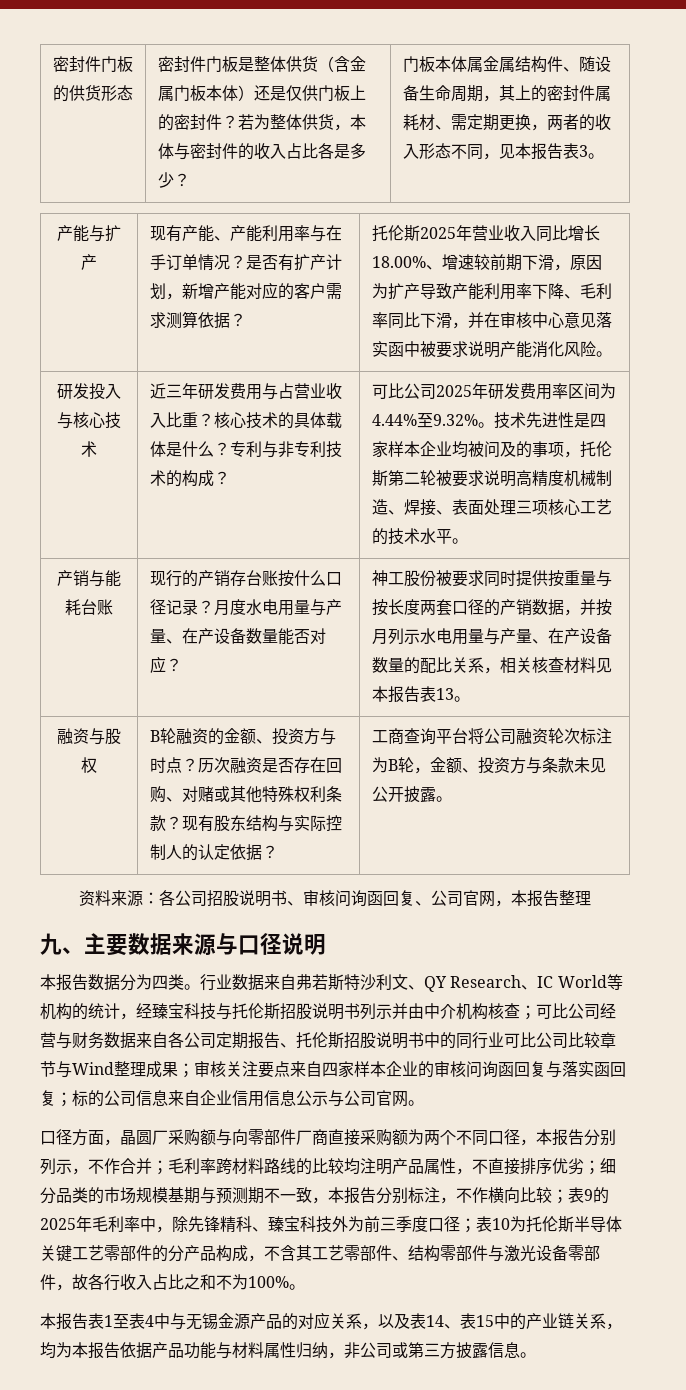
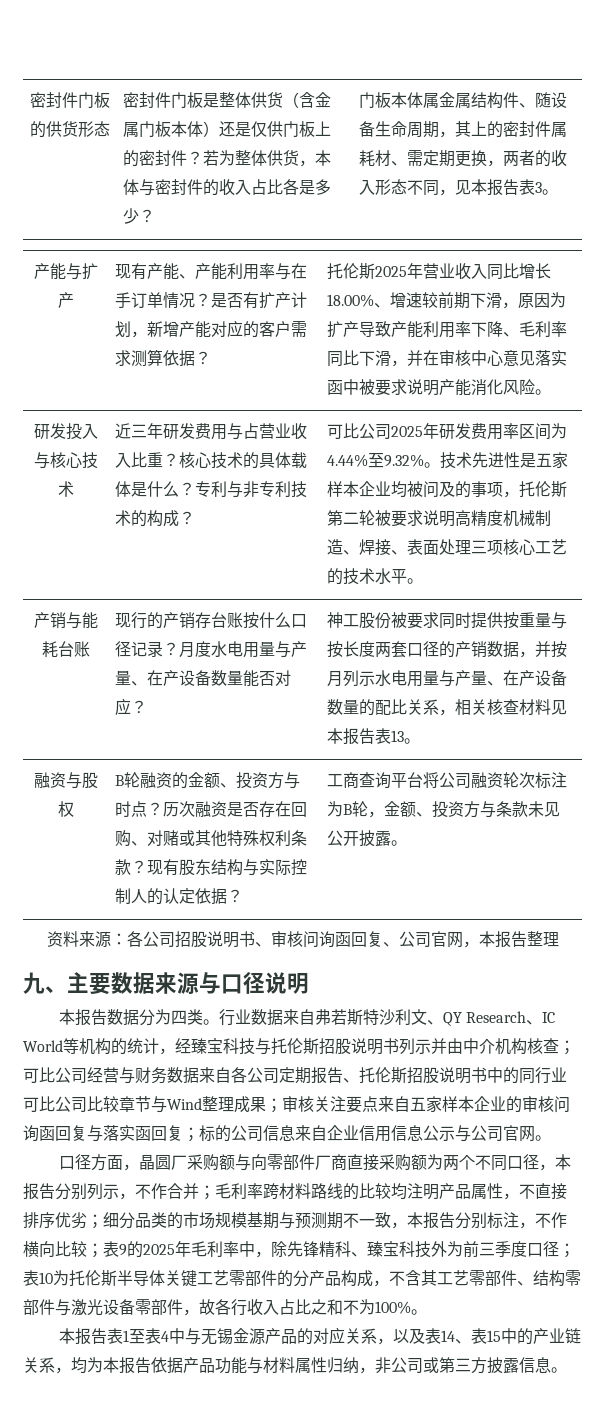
- 技术先进性是四家样本企业均被问及的事项，托伦斯第二轮被要求说明高精度机械制造、焊接、表面处理三项核心工艺的技术水平。
+ 技术先进性是五家样本企业均被问及的事项，托伦斯第二轮被要求说明高精度机械制造、焊接、表面处理三项核心工艺的技术水平。
- 审核关注要点来自四家样本企业的审核问询函回复与落实函回复；
+ 审核关注要点来自五家样本企业的审核问询函回复与落实函回复；

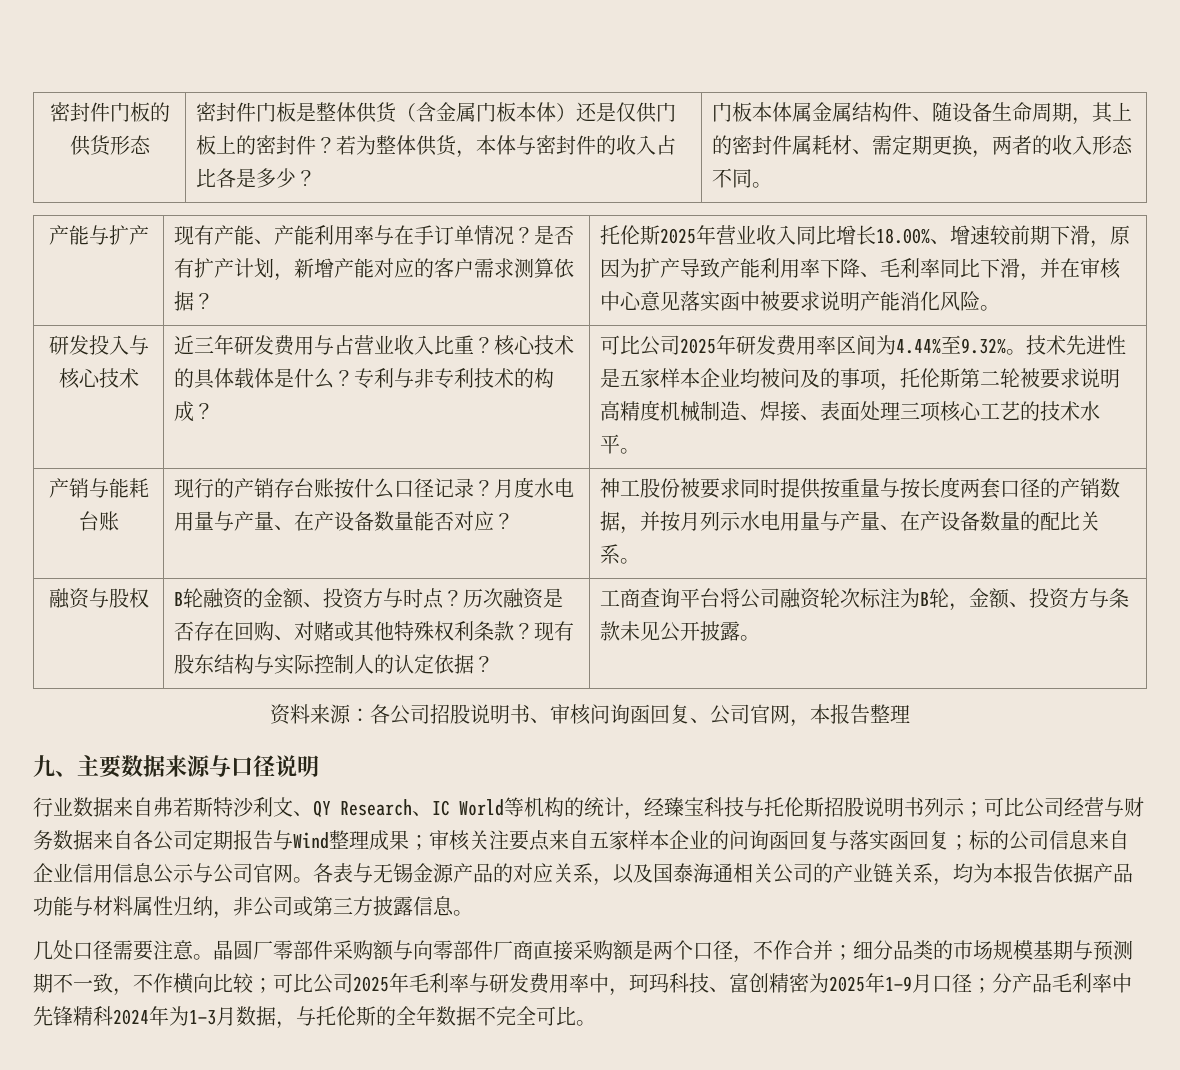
- 门板本体属金属结构件、随设备生命周期，其上的密封件属耗材、需定期更换，两者的收入形态不同，见本报告表3。
+ 门板本体属金属结构件、随设备生命周期，其上的密封件属耗材、需定期更换，两者的收入形态不同。
- 神工股份被要求同时提供按重量与按长度两套口径的产销数据，并按月列示水电用量与产量、在产设备数量的配比关系，相关核查材料见本报告表13。
+ 神工股份被要求同时提供按重量与按长度两套口径的产销数据，并按月列示水电用量与产量、在产设备数量的配比关系。
- 本报告数据分为四类。行业数据来自弗若斯特沙利文、QY Research、IC World等机构的统计，经臻宝科技与托伦斯招股说明书列示并由中介机构核查；
+ 行业数据来自弗若斯特沙利文、QY Research、IC World等机构的统计，经臻宝科技与托伦斯招股说明书列示；
- 可比公司经营与财务数据来自各公司定期报告、托伦斯招股说明书中的同行业可比公司比较章节与Wind整理成果；
+ 可比公司经营与财务数据来自各公司定期报告与Wind整理成果；
- 审核关注要点来自五家样本企业的审核问询函回复与落实函回复；
+ 审核关注要点来自五家样本企业的问询函回复与落实函回复；
- 标的公司信息来自企业信用信息公示与公司官网。
- 口径方面，晶圆厂采购额与向零部件厂商直接采购额为两个不同口径，本报告分别列示，不作合并；毛利率跨材料路线的比较均注明产品属性，不直接排序优劣；细分品类的市场规模基期与预测期不一致，本报告分别标注，不作横向比较；表9的2025年毛利率中，除先锋精科、臻宝科技外为前三季度口径；表10为托伦斯半导体关键工艺零部件的分产品构成，不含其工艺零部件、结构零部件与激光设备零部件，故各行收入占比之和不为100%。
- 本报告表1至表4中与无锡金源产品的对应关系，以及表14、表15中的产业链关系，均为本报告依据产品功能与材料属性归纳，非公司或第三方披露信息。
+ 标的公司信息来自企业信用信息公示与公司官网。各表与无锡金源产品的对应关系，以及国泰海通相关公司的产业链关系，均为本报告依据产品功能与材料属性归纳，非公司或第三方披露信息。
+ 几处口径需要注意。晶圆厂零部件采购额与向零部件厂商直接采购额是两个口径，不作合并；细分品类的市场规模基期与预测期不一致，不作横向比较；可比公司2025年毛利率与研发费用率中，珂玛科技、富创精密为2025年1—9月口径；分产品毛利率中先锋精科2024年为1—3月数据，与托伦斯的全年数据不完全可比。

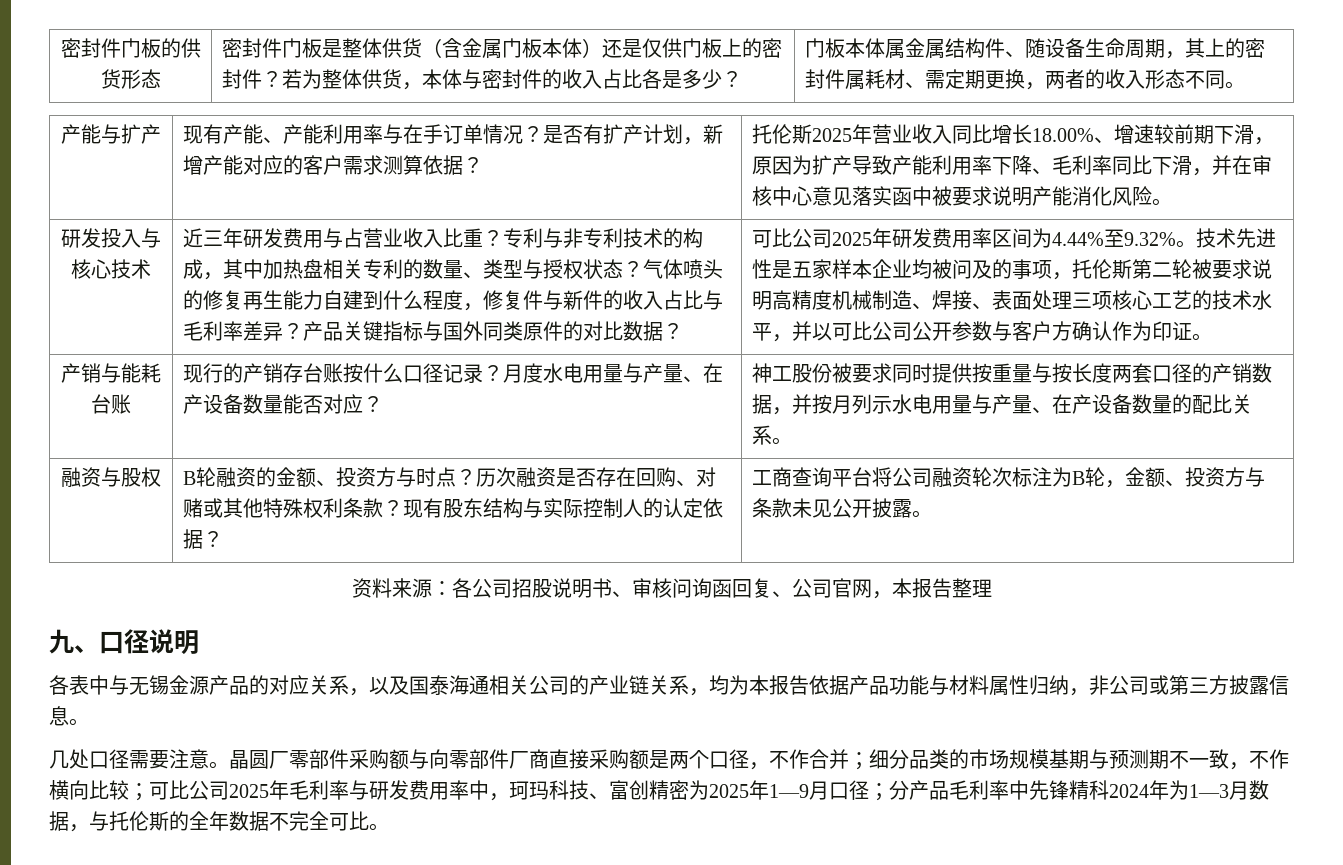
- 核心技术的具体载体是什么？
- 专利与非专利技术的构成？
+ 专利与非专利技术的构成，其中加热盘相关专利的数量、类型与授权状态？气体喷头的修复再生能力自建到什么程度，修复件与新件的收入占比与毛利率差异？产品关键指标与国外同类原件的对比数据？
- 技术先进性是五家样本企业均被问及的事项，托伦斯第二轮被要求说明高精度机械制造、焊接、表面处理三项核心工艺的技术水平。
+ 技术先进性是五家样本企业均被问及的事项，托伦斯第二轮被要求说明高精度机械制造、焊接、表面处理三项核心工艺的技术水平，并以可比公司公开参数与客户方确认作为印证。
- 九、主要数据来源与口径说明
+ 九、口径说明
- 行业数据来自弗若斯特沙利文、QY Research、IC World等机构的统计，经臻宝科技与托伦斯招股说明书列示；可比公司经营与财务数据来自各公司定期报告与Wind整理成果；审核关注要点来自五家样本企业的问询函回复与落实函回复；标的公司信息来自企业信用信息公示与公司官网。各表与无锡金源产品的对应关系，以及国泰海通相关公司的产业链关系，均为本报告依据产品功能与材料属性归纳，非公司或第三方披露信息。
+ 各表中与无锡金源产品的对应关系，以及国泰海通相关公司的产业链关系，均为本报告依据产品功能与材料属性归纳，非公司或第三方披露信息。

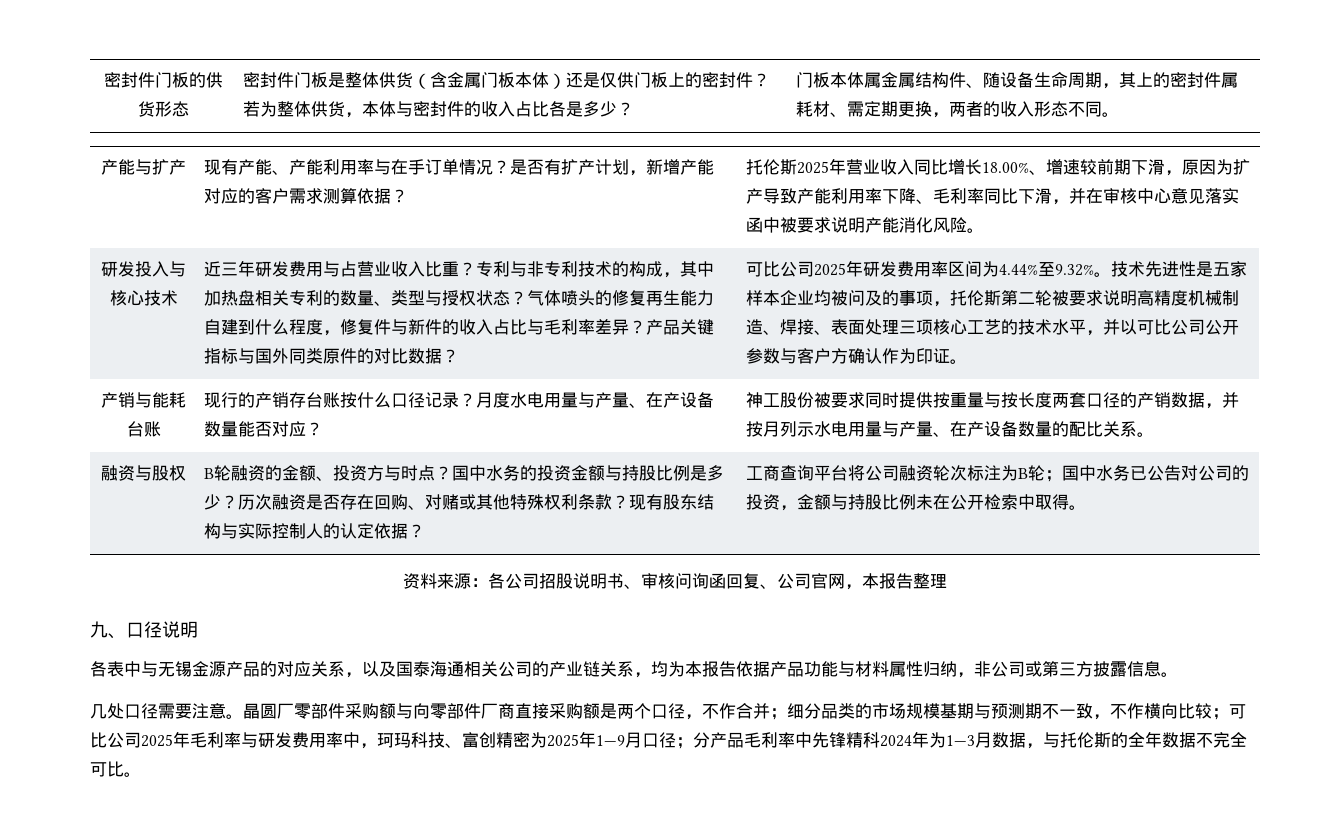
+ 国中水务的投资金额与持股比例是多少？
- 工商查询平台将公司融资轮次标注为B轮，金额、投资方与条款未见公开披露。
+ 工商查询平台将公司融资轮次标注为B轮；国中水务已公告对公司的投资，金额与持股比例未在公开检索中取得。

